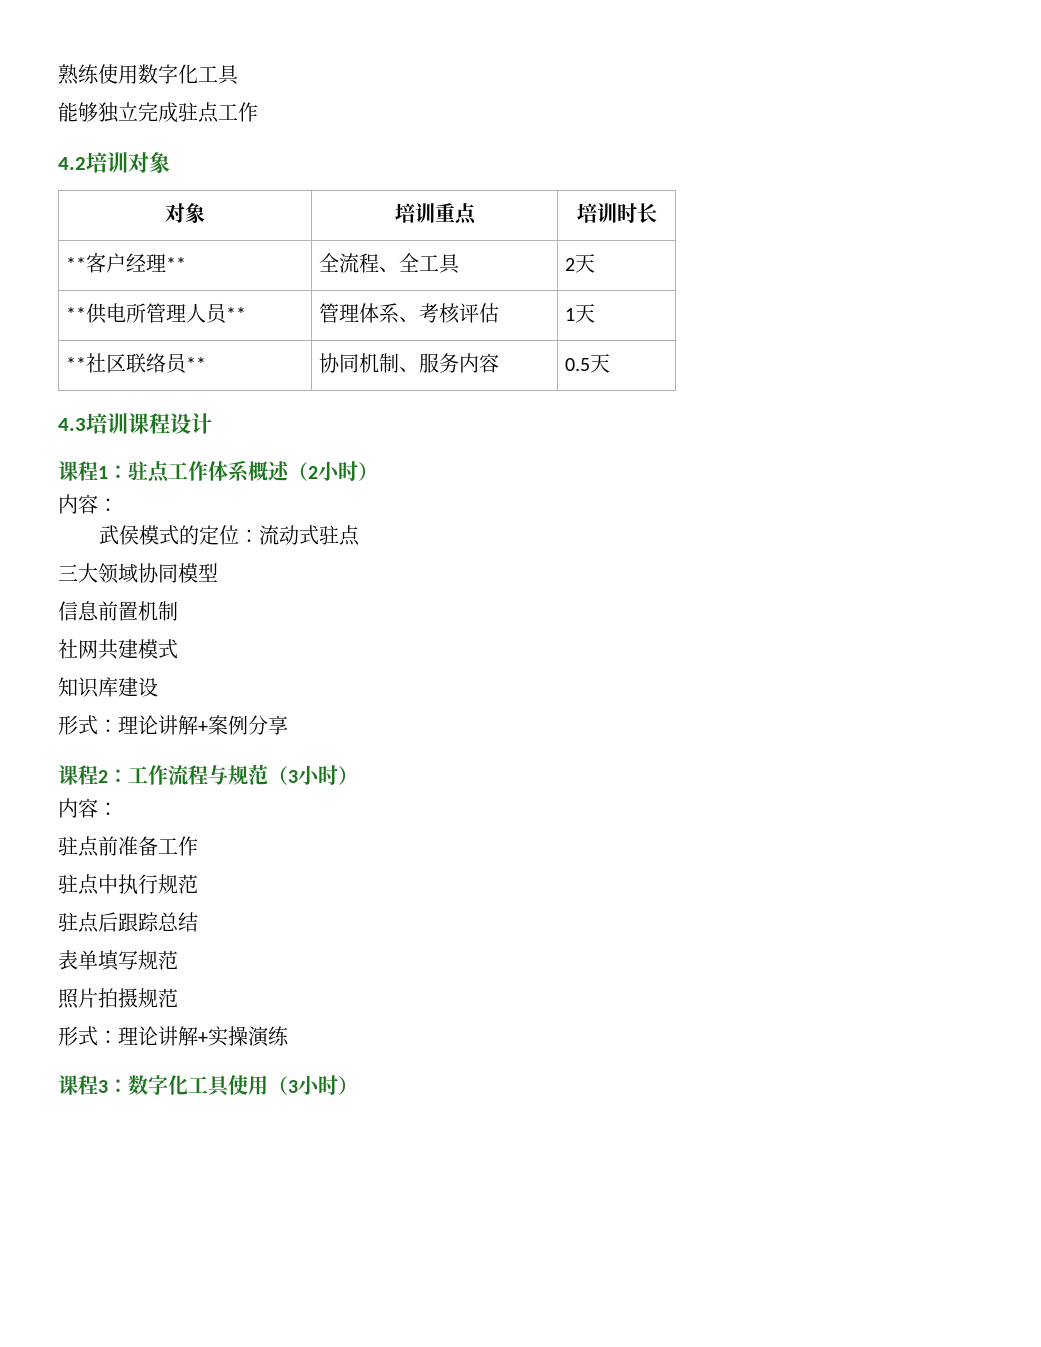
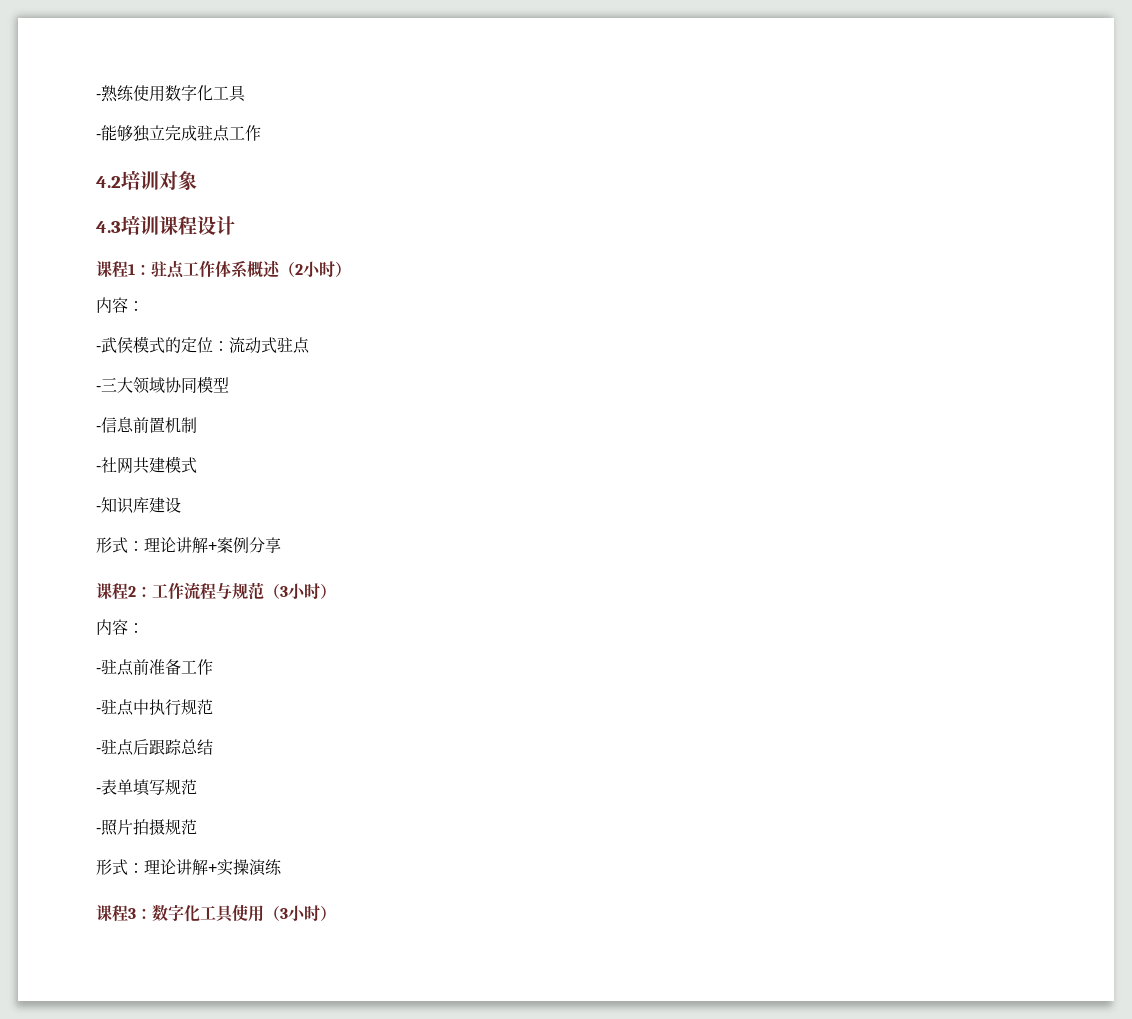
- 熟练使用数字化工具
+ -熟练使用数字化工具
- 能够独立完成驻点工作
+ -能够独立完成驻点工作
- 对象 | 培训重点 | 培训时长
- **客户经理** | 全流程、全工具 | 2天
- **供电所管理人员** | 管理体系、考核评估 | 1天
- **社区联络员** | 协同机制、服务内容 | 0.5天
- 武侯模式的定位：流动式驻点
+ -武侯模式的定位：流动式驻点
- 三大领域协同模型
+ -三大领域协同模型
- 信息前置机制
+ -信息前置机制
- 社网共建模式
+ -社网共建模式
- 知识库建设
+ -知识库建设
- 驻点前准备工作
+ -驻点前准备工作
- 驻点中执行规范
+ -驻点中执行规范
- 驻点后跟踪总结
+ -驻点后跟踪总结
- 表单填写规范
+ -表单填写规范
- 照片拍摄规范
+ -照片拍摄规范

